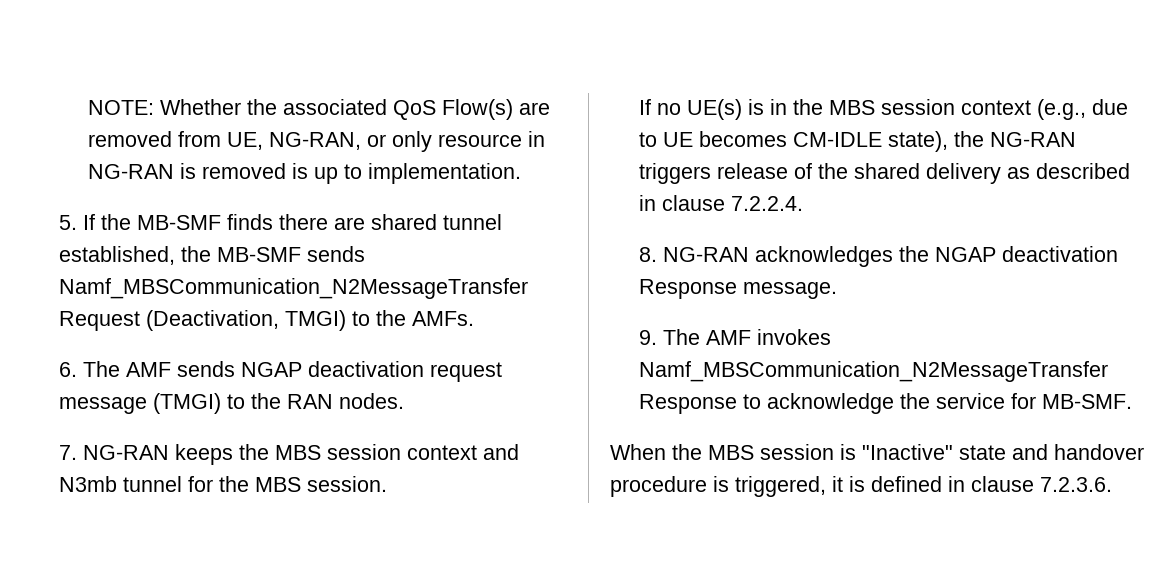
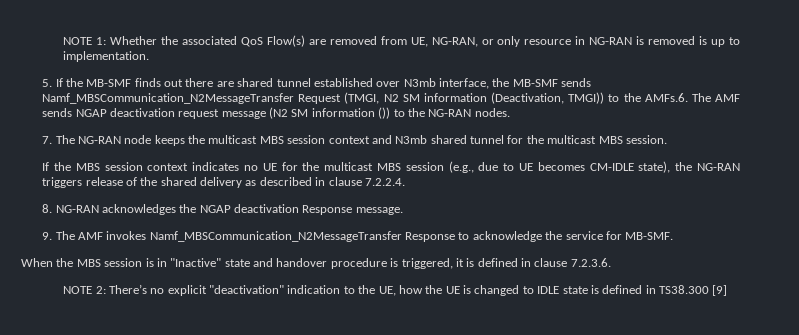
- NOTE: Whether the associated QoS Flow(s) are removed from UE, NG-RAN, or only resource in NG-RAN is removed is up to implementation.
+ NOTE 1: Whether the associated QoS Flow(s) are removed from UE, NG-RAN, or only resource in NG-RAN is removed is up to implementation.
- 5. If the MB-SMF finds there are shared tunnel established, the MB-SMF sends Namf_MBSCommunication_N2MessageTransfer Request (Deactivation, TMGI) to the AMFs.
- 6. The AMF sends NGAP deactivation request message (TMGI) to the RAN nodes.
+ 5. If the MB-SMF finds out there are shared tunnel established over N3mb interface, the MB-SMF sends Namf_MBSCommunication_N2MessageTransfer Request (TMGI, N2 SM information (Deactivation, TMGI)) to the AMFs.6. The AMF sends NGAP deactivation request message (N2 SM information ()) to the NG-RAN nodes.
- 7. NG-RAN keeps the MBS session context and N3mb tunnel for the MBS session.
+ 7. The NG-RAN node keeps the multicast MBS session context and N3mb shared tunnel for the multicast MBS session.
- If no UE(s) is in the MBS session context (e.g., due to UE becomes CM-IDLE state), the NG-RAN triggers release of the shared delivery as described in clause 7.2.2.4.
+ If the MBS session context indicates no UE for the multicast MBS session (e.g., due to UE becomes CM-IDLE state), the NG-RAN triggers release of the shared delivery as described in clause 7.2.2.4.
- When the MBS session is "Inactive" state and handover procedure is triggered, it is defined in clause 7.2.3.6.
+ When the MBS session is in "Inactive" state and handover procedure is triggered, it is defined in clause 7.2.3.6.
+ NOTE 2: There’s no explicit "deactivation" indication to the UE, how the UE is changed to IDLE state is defined in TS38.300 [9]

